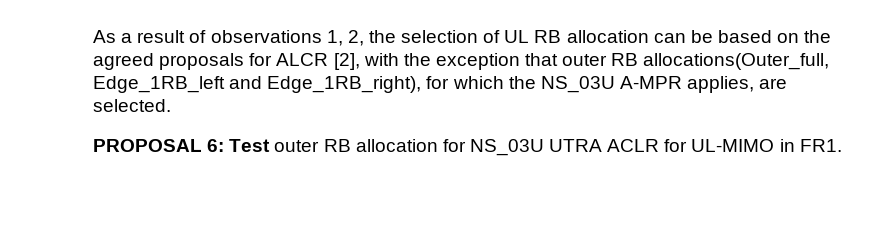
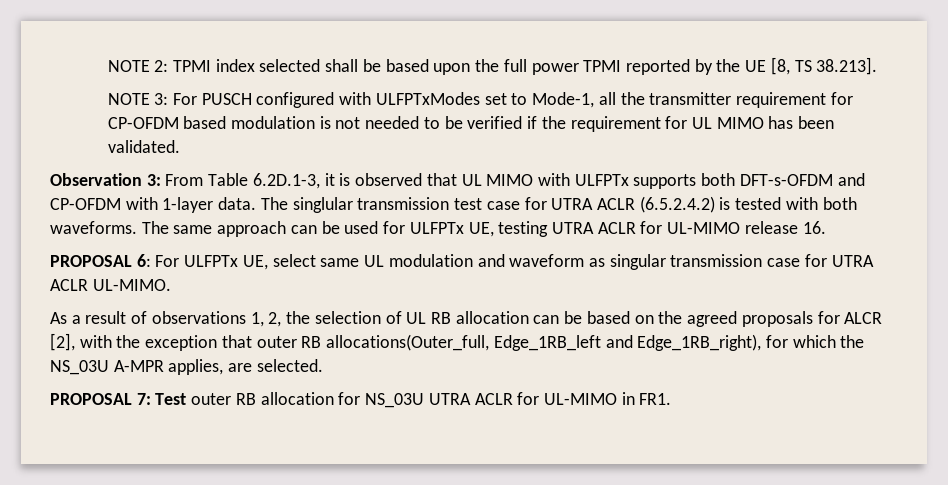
+ NOTE 2: TPMI index selected shall be based upon the full power TPMI reported by the UE [8, TS 38.213].
+ NOTE 3: For PUSCH configured with ULFPTxModes set to Mode-1, all the transmitter requirement for CP-OFDM based modulation is not needed to be verified if the requirement for UL MIMO has been validated.
+ Observation 3: From Table 6.2D.1-3, it is observed that UL MIMO with ULFPTx supports both DFT-s-OFDM and CP-OFDM with 1-layer data. The singlular transmission test case for UTRA ACLR (6.5.2.4.2) is tested with both waveforms. The same approach can be used for ULFPTx UE, testing UTRA ACLR for UL-MIMO release 16.
+ PROPOSAL 6: For ULFPTx UE, select same UL modulation and waveform as singular transmission case for UTRA ACLR UL-MIMO.
- PROPOSAL 6: Test outer RB allocation for NS_03U UTRA ACLR for UL-MIMO in FR1.
+ PROPOSAL 7: Test outer RB allocation for NS_03U UTRA ACLR for UL-MIMO in FR1.

